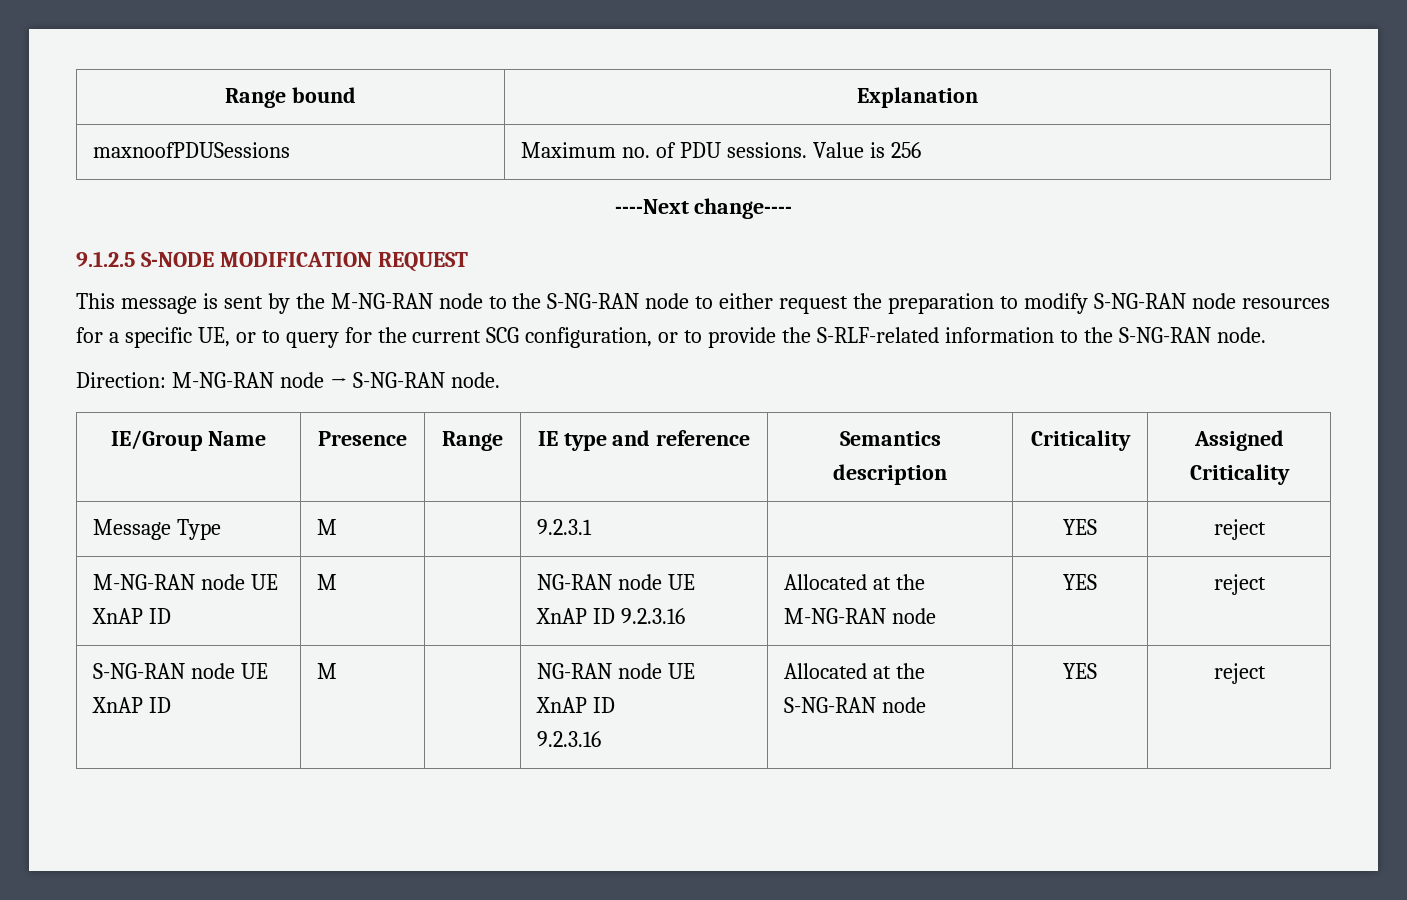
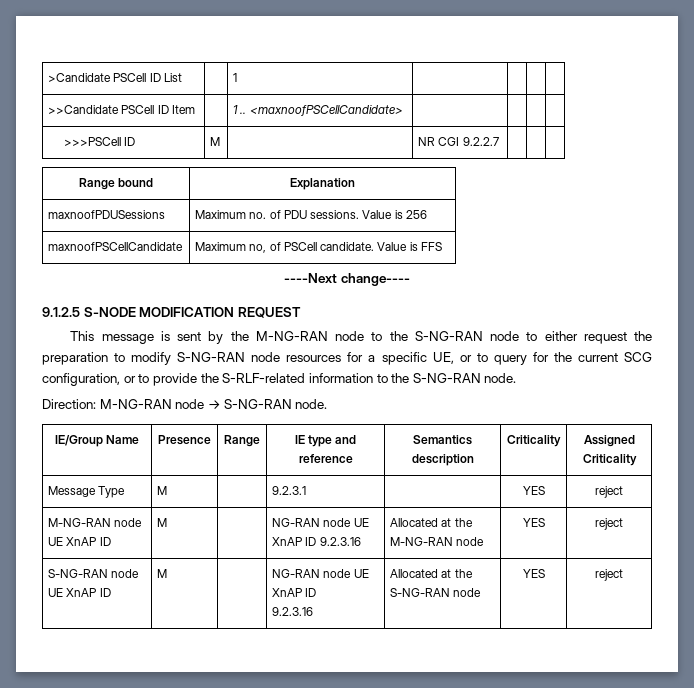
+ >Candidate PSCell ID List | | 1 | | | |
+ >>Candidate PSCell ID Item | | 1 .. <maxnoofPSCellCandidate> | | | |
+ >>>PSCell ID | M | | NR CGI 9.2.2.7 | | |
+ maxnoofPSCellCandidate | Maximum no, of PSCell candidate. Value is FFS

